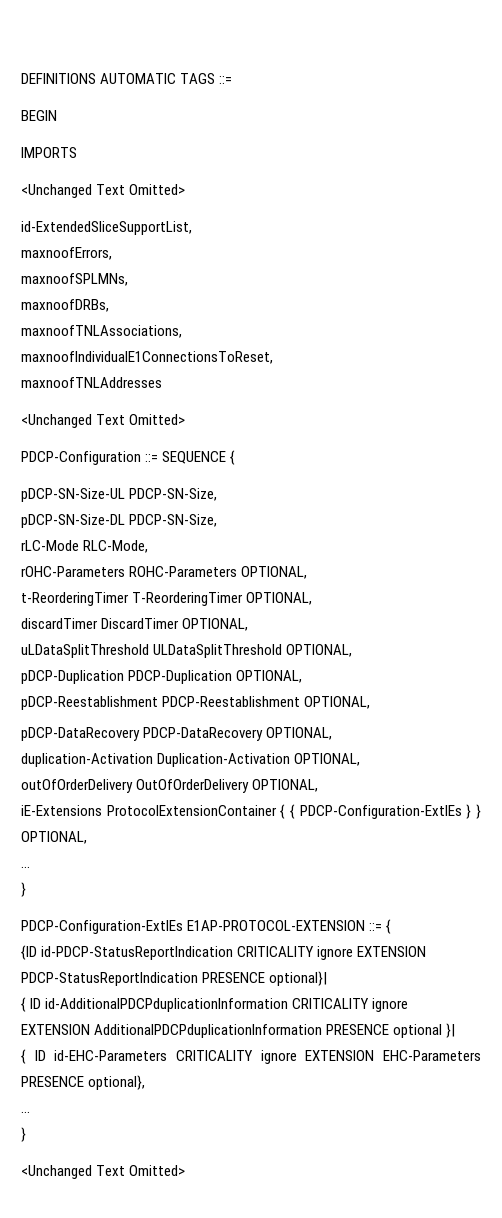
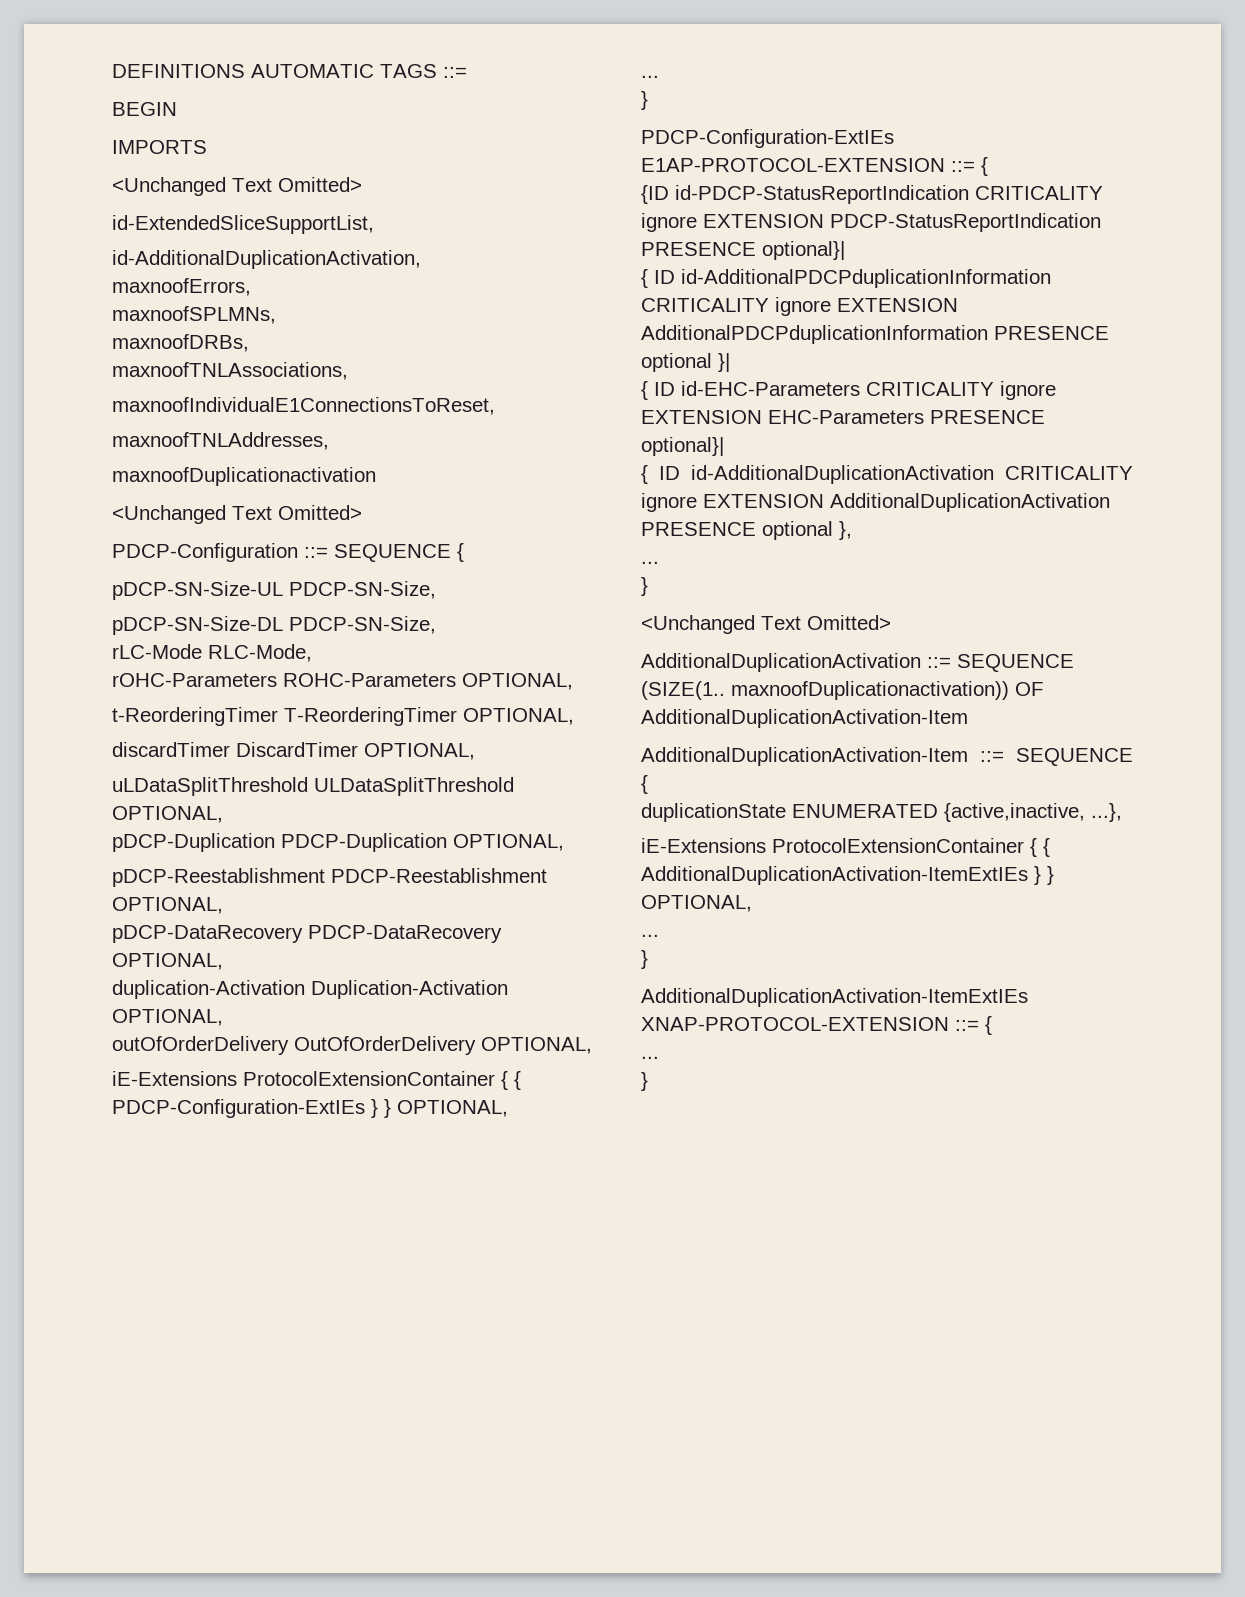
+ id-AdditionalDuplicationActivation,
- maxnoofTNLAddresses
+ maxnoofTNLAddresses,
+ maxnoofDuplicationactivation
- { ID id-EHC-Parameters CRITICALITY ignore EXTENSION EHC-Parameters PRESENCE optional},
+ { ID id-EHC-Parameters CRITICALITY ignore EXTENSION EHC-Parameters PRESENCE optional}|
+ { ID id-AdditionalDuplicationActivation CRITICALITY ignore EXTENSION AdditionalDuplicationActivation PRESENCE optional },
+ AdditionalDuplicationActivation ::= SEQUENCE (SIZE(1.. maxnoofDuplicationactivation)) OF AdditionalDuplicationActivation-Item
+ AdditionalDuplicationActivation-Item ::= SEQUENCE {
+ duplicationState ENUMERATED {active,inactive, ...},
+ iE-Extensions ProtocolExtensionContainer { { AdditionalDuplicationActivation-ItemExtIEs } } OPTIONAL,
+ ...
+ }
+ AdditionalDuplicationActivation-ItemExtIEs XNAP-PROTOCOL-EXTENSION ::= {
+ ...
+ }

